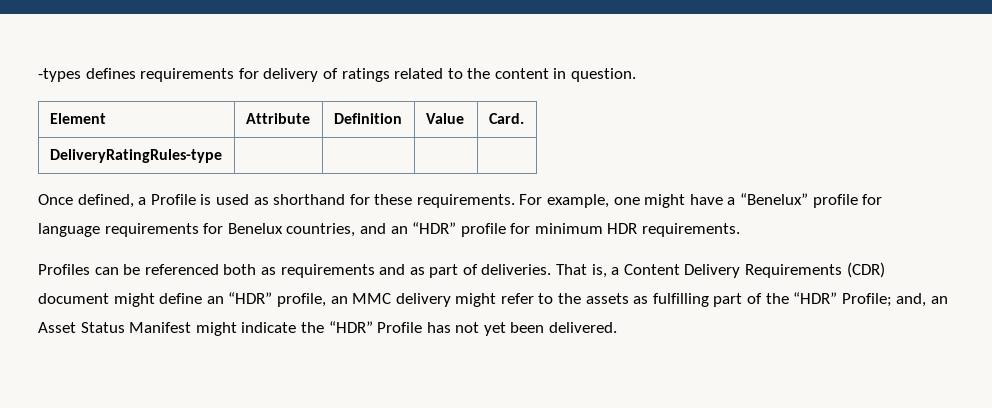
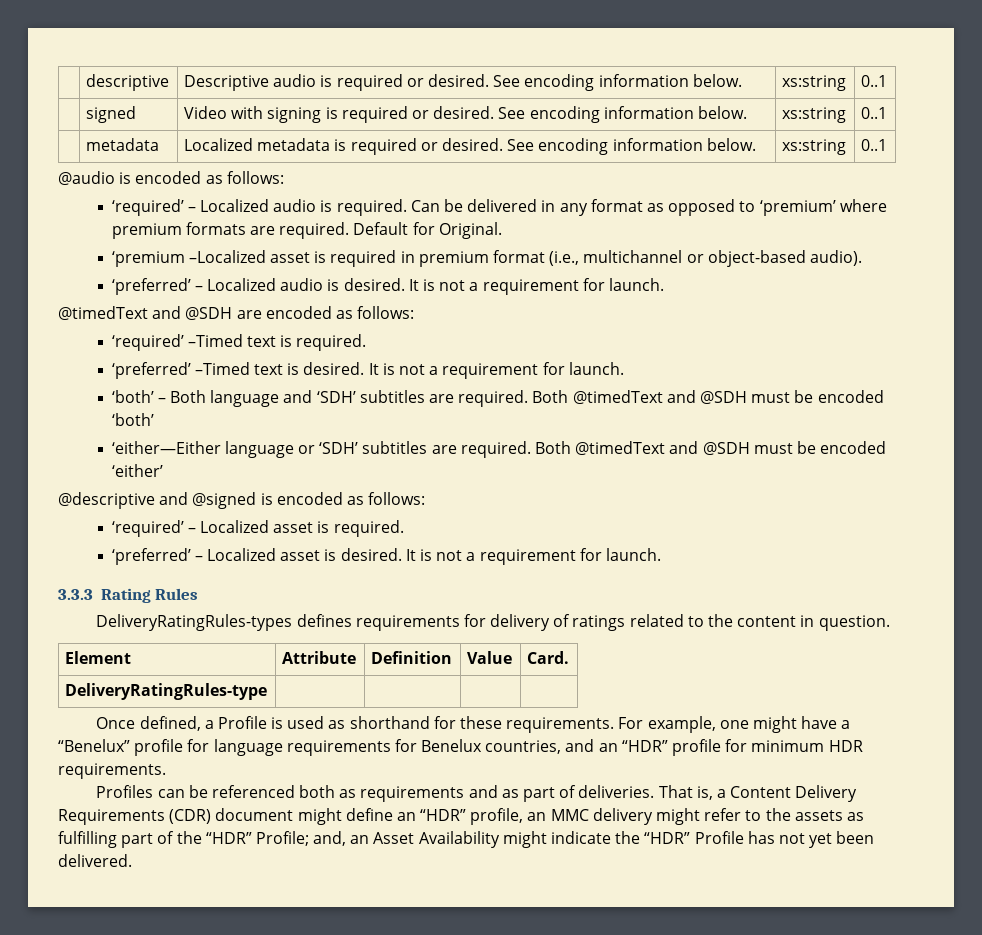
- -types defines requirements for delivery of ratings related to the content in question.
+ | descriptive | Descriptive audio is required or desired. See encoding information below. | xs:string | 0..1
+ | signed | Video with signing is required or desired. See encoding information below. | xs:string | 0..1
+ | metadata | Localized metadata is required or desired. See encoding information below. | xs:string | 0..1
+ @audio is encoded as follows:
+ ‘required’ – Localized audio is required. Can be delivered in any format as opposed to ‘premium’ where premium formats are required. Default for Original.
+ ‘premium –Localized asset is required in premium format (i.e., multichannel or object-based audio).
+ ‘preferred’ – Localized audio is desired. It is not a requirement for launch.
+ @timedText and @SDH are encoded as follows:
+ ‘required’ –Timed text is required.
+ ‘preferred’ –Timed text is desired. It is not a requirement for launch.
+ ‘both’ – Both language and ‘SDH’ subtitles are required. Both @timedText and @SDH must be encoded ‘both’
+ ‘either—Either language or ‘SDH’ subtitles are required. Both @timedText and @SDH must be encoded ‘either’
+ @descriptive and @signed is encoded as follows:
+ ‘required’ – Localized asset is required.
+ ‘preferred’ – Localized asset is desired. It is not a requirement for launch.
+ 3.3.3 Rating Rules
+ DeliveryRatingRules-types defines requirements for delivery of ratings related to the content in question.
- That is, a Content Delivery Requirements (CDR) document might define an “HDR” profile, an MMC delivery might refer to the assets as fulfilling part of the “HDR” Profile; and, an Asset Status Manifest might indicate the “HDR” Profile has not yet been delivered.
+ That is, a Content Delivery Requirements (CDR) document might define an “HDR” profile, an MMC delivery might refer to the assets as fulfilling part of the “HDR” Profile; and, an Asset Availability might indicate the “HDR” Profile has not yet been delivered.

